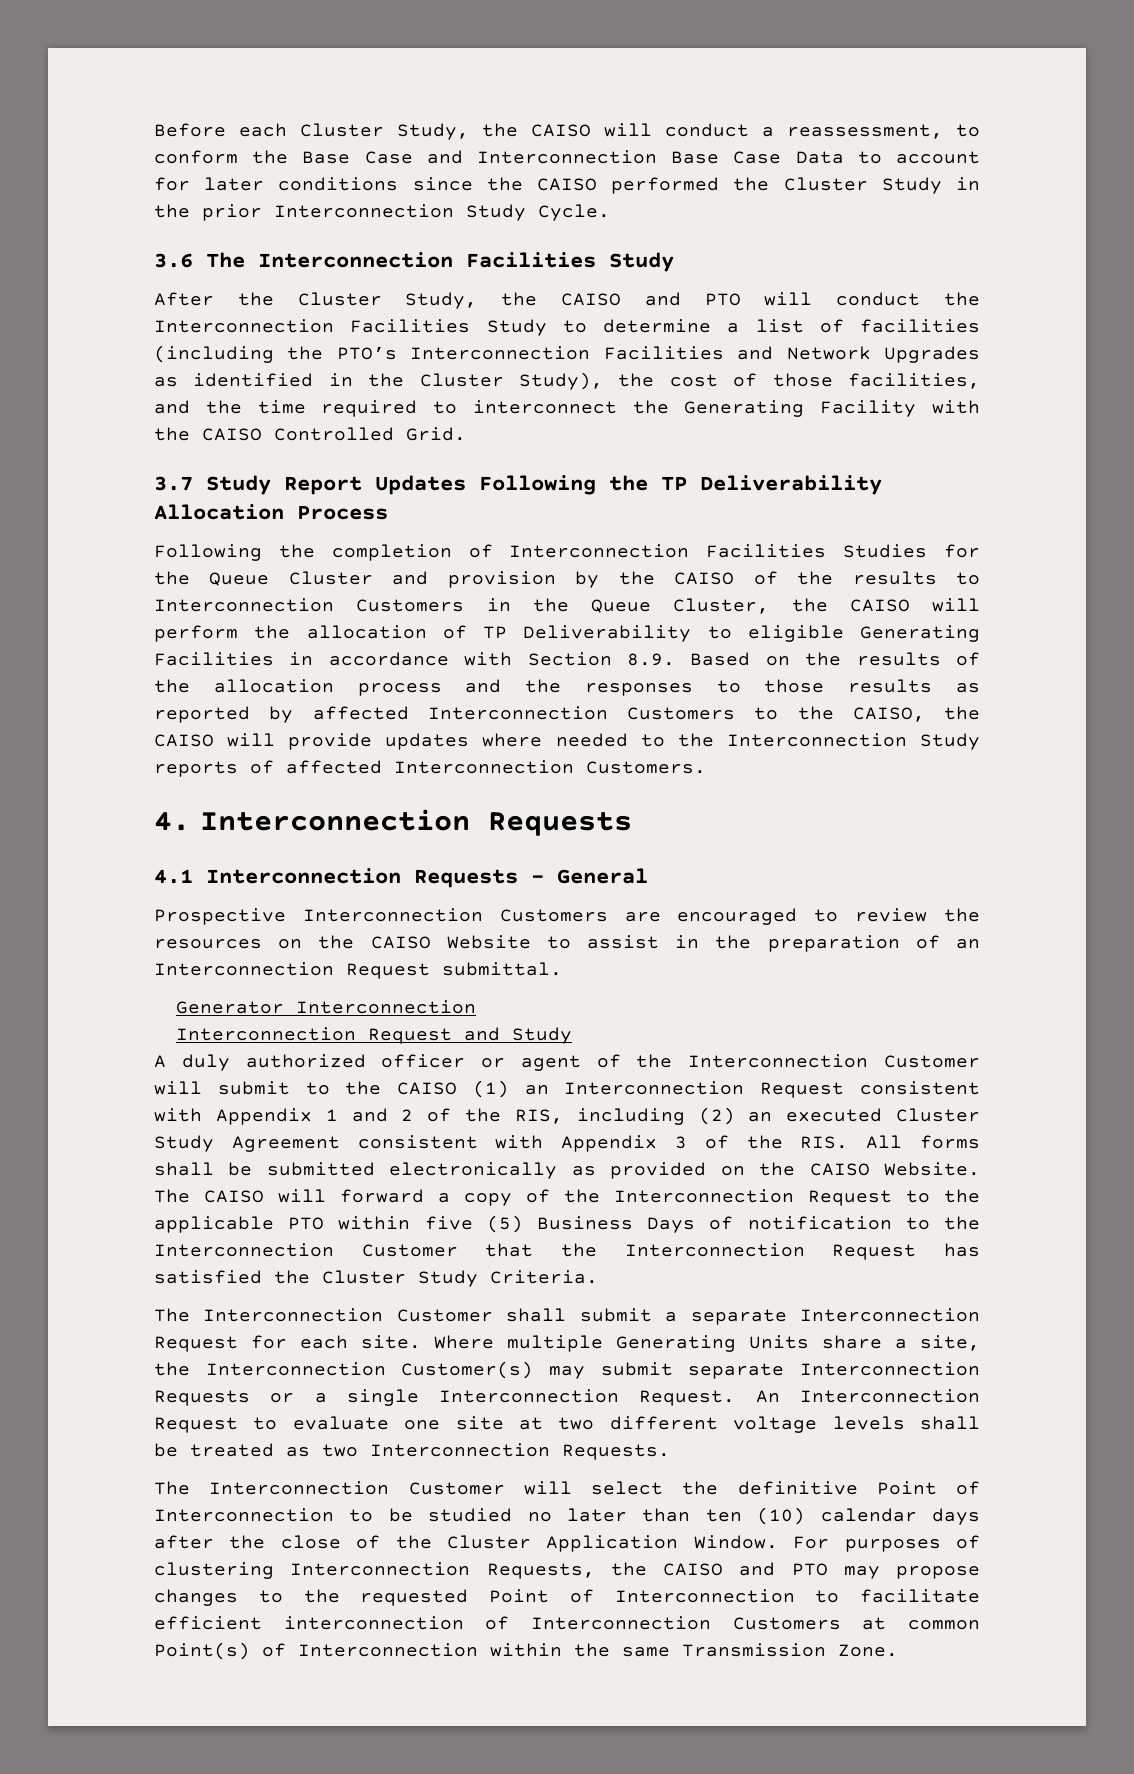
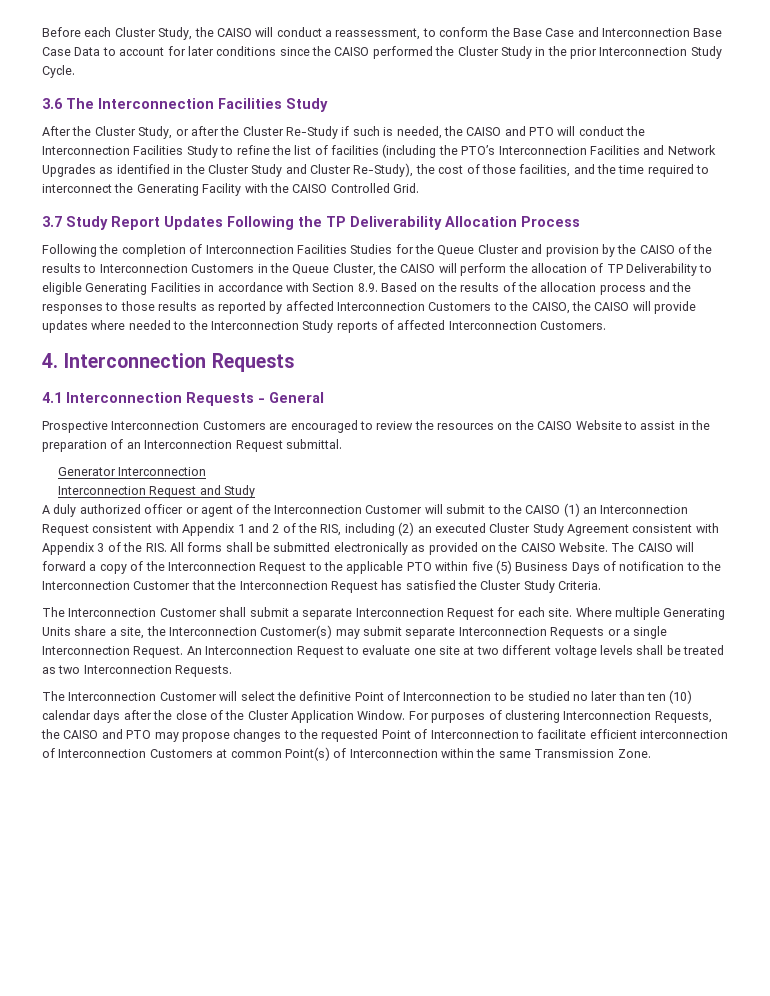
- After the Cluster Study, the CAISO and PTO will conduct the Interconnection Facilities Study to determine a list of facilities (including the PTO’s Interconnection Facilities and Network Upgrades as identified in the Cluster Study), the cost of those facilities, and the time required to interconnect the Generating Facility with the CAISO Controlled Grid.
+ After the Cluster Study, or after the Cluster Re-Study if such is needed, the CAISO and PTO will conduct the Interconnection Facilities Study to refine the list of facilities (including the PTO’s Interconnection Facilities and Network Upgrades as identified in the Cluster Study and Cluster Re-Study), the cost of those facilities, and the time required to interconnect the Generating Facility with the CAISO Controlled Grid.

